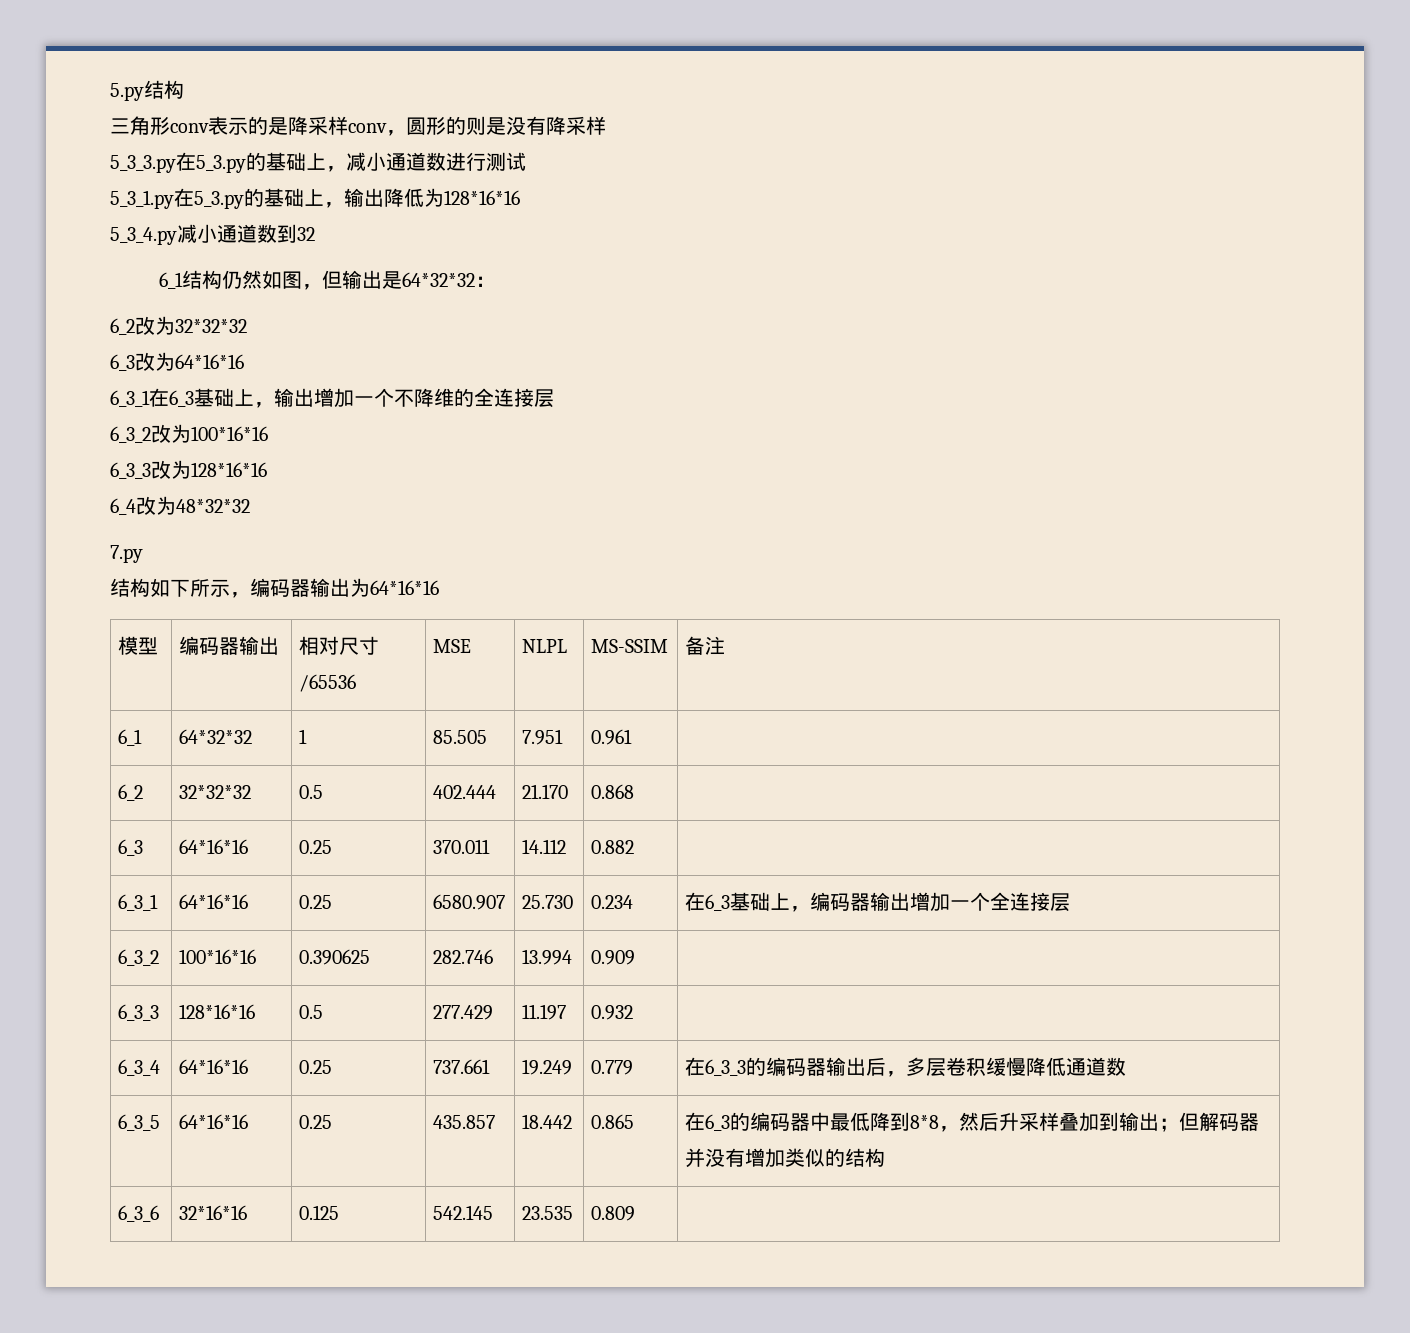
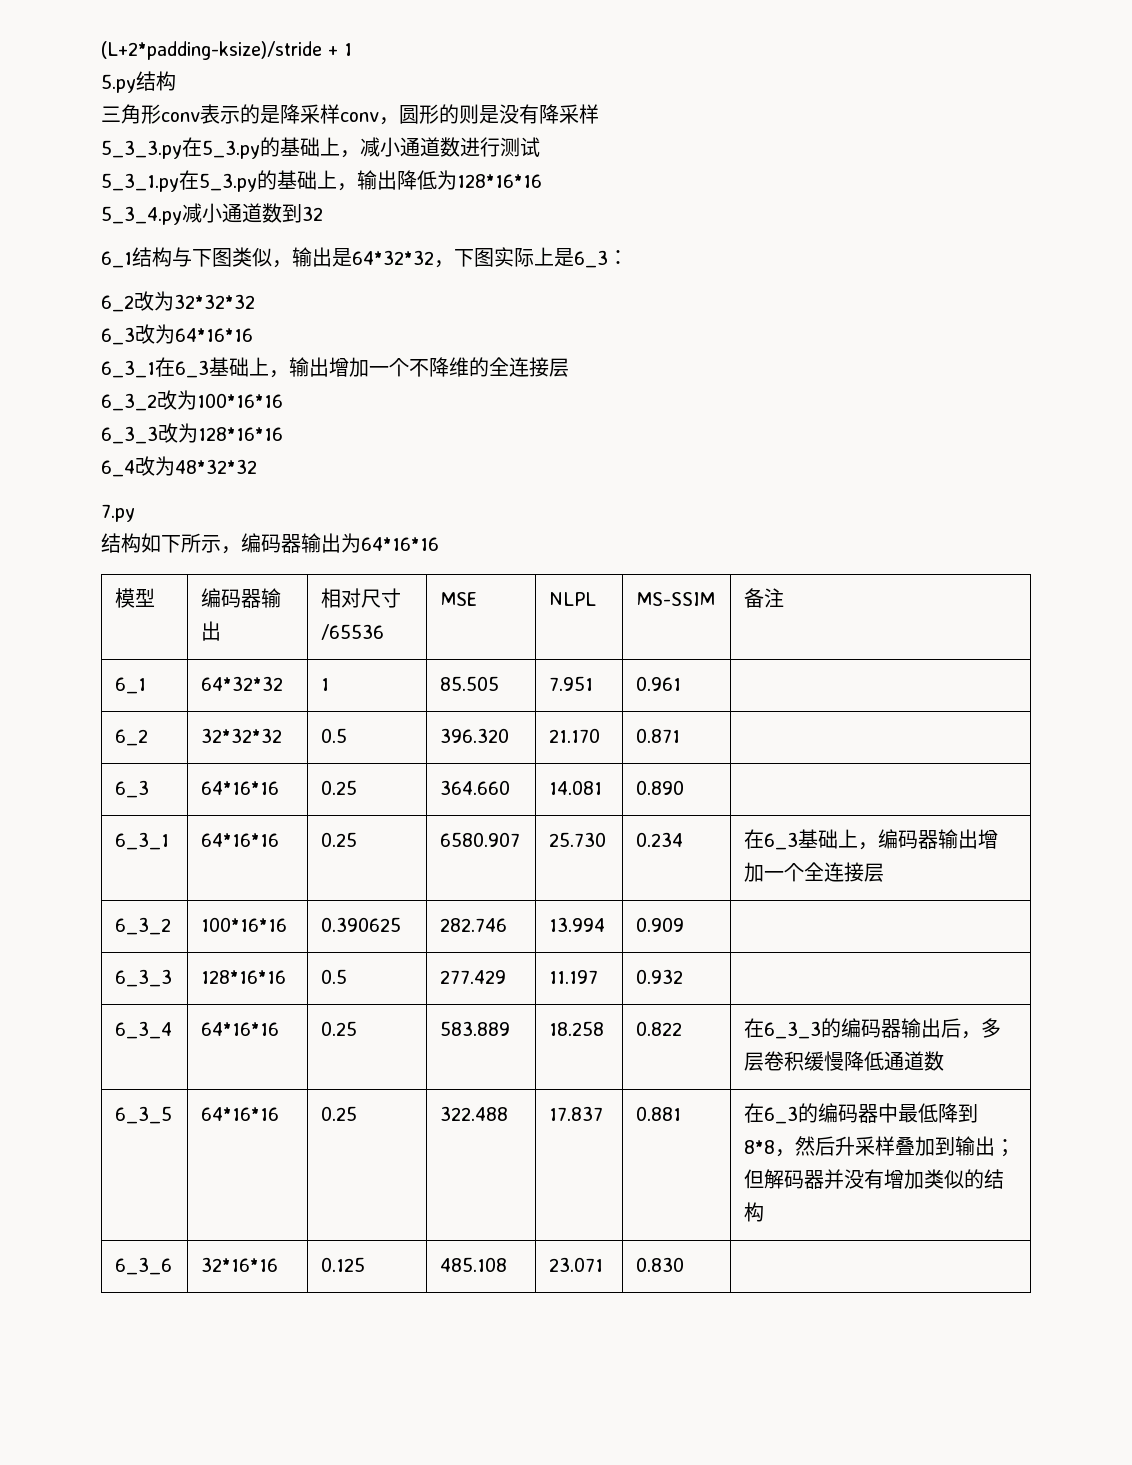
+ (L+2*padding-ksize)/stride + 1
- 6_1结构仍然如图，但输出是64*32*32：
+ 6_1结构与下图类似，输出是64*32*32，下图实际上是6_3：
- 6_2 | 32*32*32 | 0.5 | 402.444 | 21.170 | 0.868 |
+ 6_2 | 32*32*32 | 0.5 | 396.320 | 21.170 | 0.871 |
- 6_3 | 64*16*16 | 0.25 | 370.011 | 14.112 | 0.882 |
+ 6_3 | 64*16*16 | 0.25 | 364.660 | 14.081 | 0.890 |
- 6_3_4 | 64*16*16 | 0.25 | 737.661 | 19.249 | 0.779 | 在6_3_3的编码器输出后，多层卷积缓慢降低通道数
+ 6_3_4 | 64*16*16 | 0.25 | 583.889 | 18.258 | 0.822 | 在6_3_3的编码器输出后，多层卷积缓慢降低通道数
- 6_3_5 | 64*16*16 | 0.25 | 435.857 | 18.442 | 0.865 | 在6_3的编码器中最低降到8*8，然后升采样叠加到输出；但解码器并没有增加类似的结构
+ 6_3_5 | 64*16*16 | 0.25 | 322.488 | 17.837 | 0.881 | 在6_3的编码器中最低降到8*8，然后升采样叠加到输出；但解码器并没有增加类似的结构
- 6_3_6 | 32*16*16 | 0.125 | 542.145 | 23.535 | 0.809 |
+ 6_3_6 | 32*16*16 | 0.125 | 485.108 | 23.071 | 0.830 |

